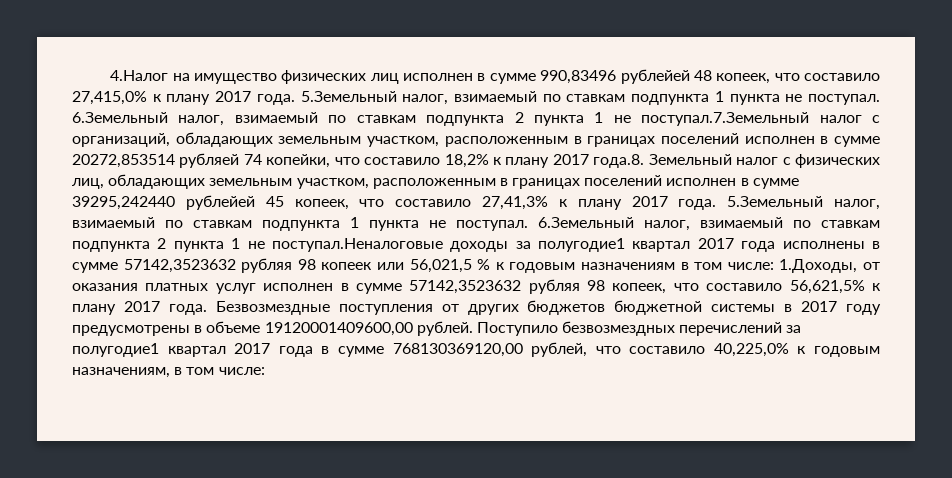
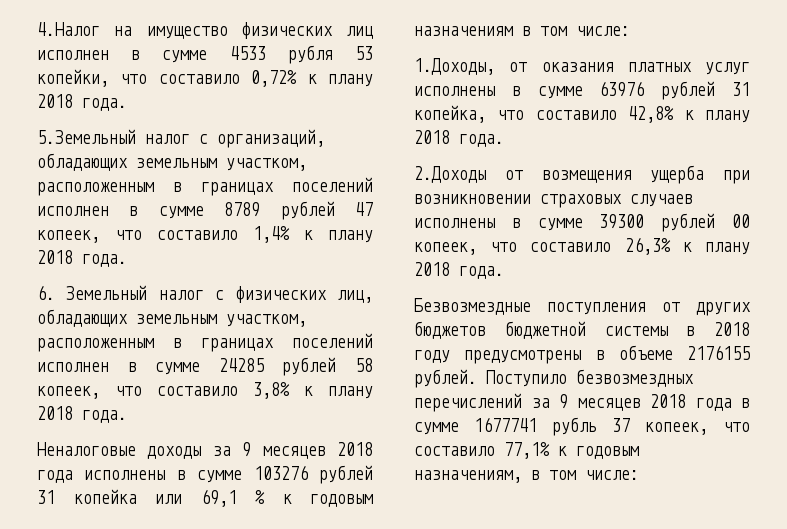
- 4.Налог на имущество физических лиц исполнен в сумме 990,83496 рублейей 48 копеек, что составило 27,415,0% к плану 2017 года. 5.Земельный налог, взимаемый по ставкам подпункта 1 пункта не поступал. 6.Земельный налог, взимаемый по ставкам подпункта 2 пункта 1 не поступал.7.Земельный налог с организаций, обладающих земельным участком, расположенным в границах поселений исполнен в сумме 20272,853514 рубляей 74 копейки, что составило 18,2% к плану 2017 года.8. Земельный налог с физических лиц, обладающих земельным участком, расположенным в границах поселений исполнен в сумме 39295,242440 рублейей 45 копеек, что составило 27,41,3% к плану 2017 года. 5.Земельный налог, взимаемый по ставкам подпункта 1 пункта не поступал. 6.Земельный налог, взимаемый по ставкам подпункта 2 пункта 1 не поступал.Неналоговые доходы за полугодие1 квартал 2017 года исполнены в сумме 57142,3523632 рубляя 98 копеек или 56,021,5 % к годовым назначениям в том числе: 1.Доходы, от оказания платных услуг исполнен в сумме 57142,3523632 рубляя 98 копеек, что составило 56,621,5% к плану 2017 года. Безвозмездные поступления от других бюджетов бюджетной системы в 2017 году предусмотрены в объеме 19120001409600,00 рублей.
+ 4.Налог на имущество физических лиц исполнен в сумме 4533 рубля 53 копейки, что составило 0,72% к плану 2018 года.
+ 5.Земельный налог с организаций, обладающих земельным участком, расположенным в границах поселений исполнен в сумме 8789 рублей 47 копеек, что составило 1,4% к плану 2018 года.
+ 6. Земельный налог с физических лиц, обладающих земельным участком, расположенным в границах поселений исполнен в сумме 24285 рублей 58 копеек, что составило 3,8% к плану 2018 года.
+ Неналоговые доходы за 9 месяцев 2018 года исполнены в сумме 103276 рублей 31 копейка или 69,1 % к годовым назначениям в том числе:
+ 1.Доходы, от оказания платных услуг исполнены в сумме 63976 рублей 31 копейка, что составило 42,8% к плану 2018 года.
+ 2.Доходы от возмещения ущерба при возникновении страховых случаев исполнены в сумме 39300 рублей 00 копеек, что составило 26,3% к плану 2018 года.
+ Безвозмездные поступления от других бюджетов бюджетной системы в 2018 году предусмотрены в объеме 2176155 рублей.
- Поступило безвозмездных перечислений за полугодие1 квартал 2017 года в сумме 768130369120,00 рублей, что составило 40,225,0% к годовым назначениям, в том числе:
+ Поступило безвозмездных перечислений за 9 месяцев 2018 года в сумме 1677741 рубль 37 копеек, что составило 77,1% к годовым назначениям, в том числе:

